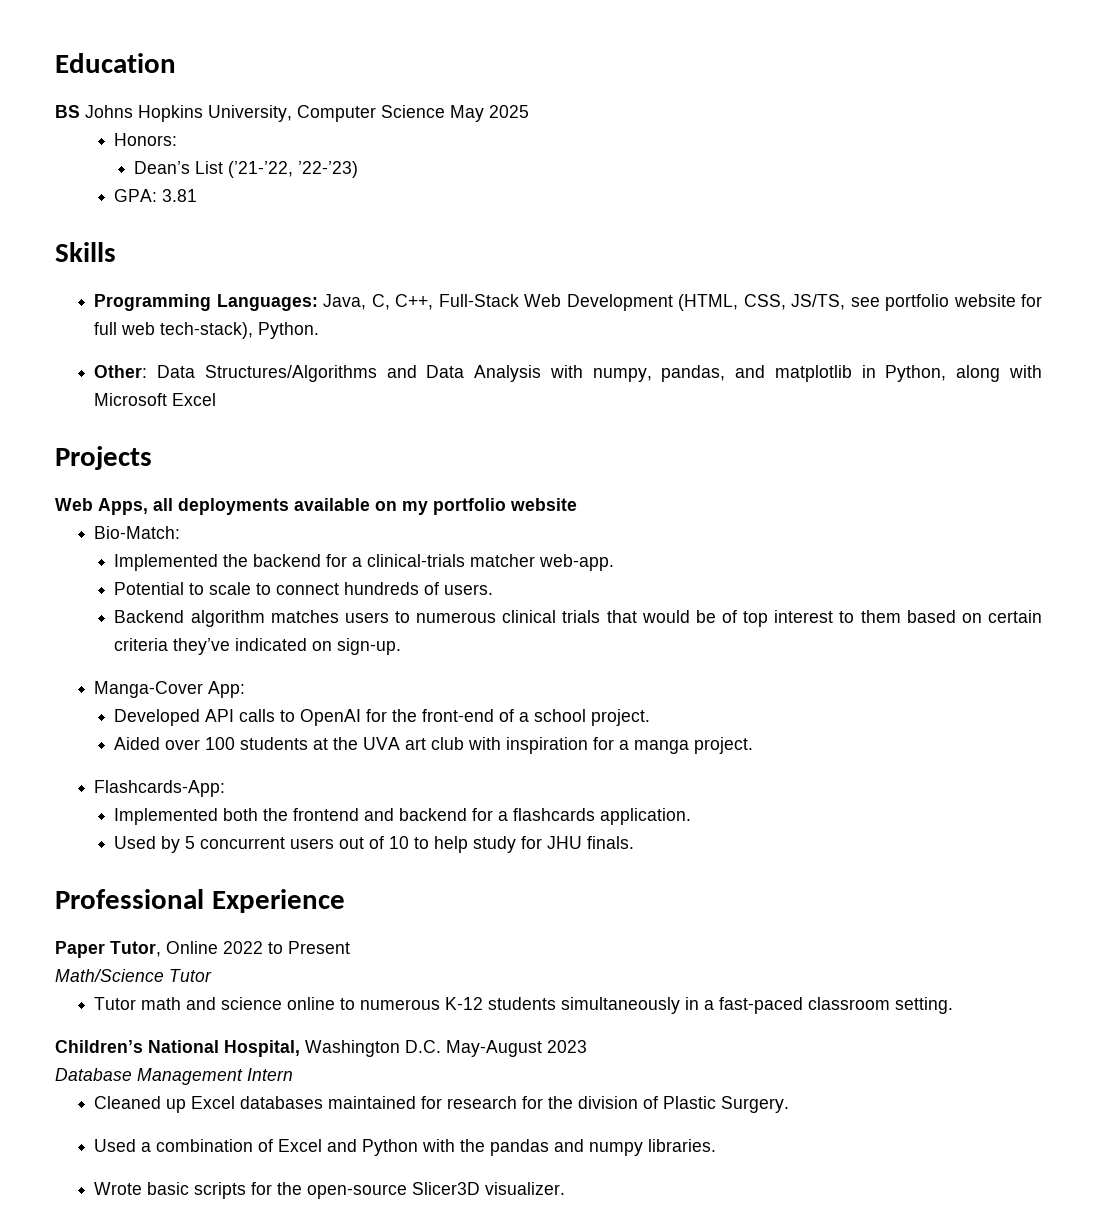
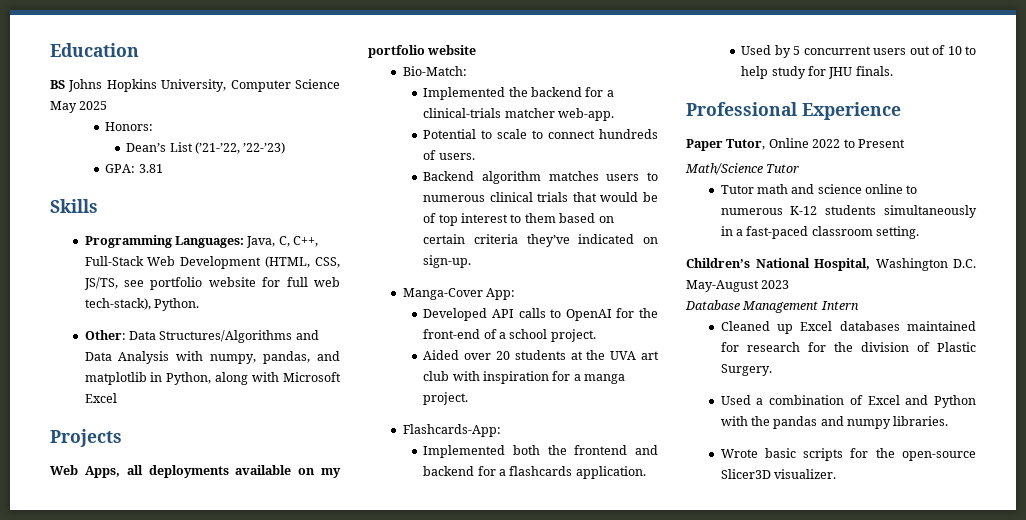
- Aided over 100 students at the UVA art club with inspiration for a manga project.
+ Aided over 20 students at the UVA art club with inspiration for a manga project.

